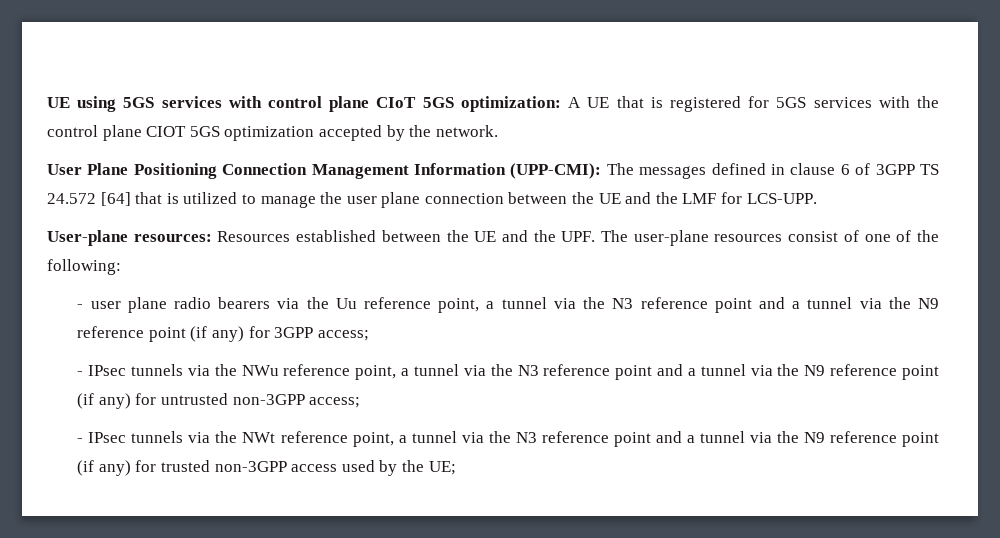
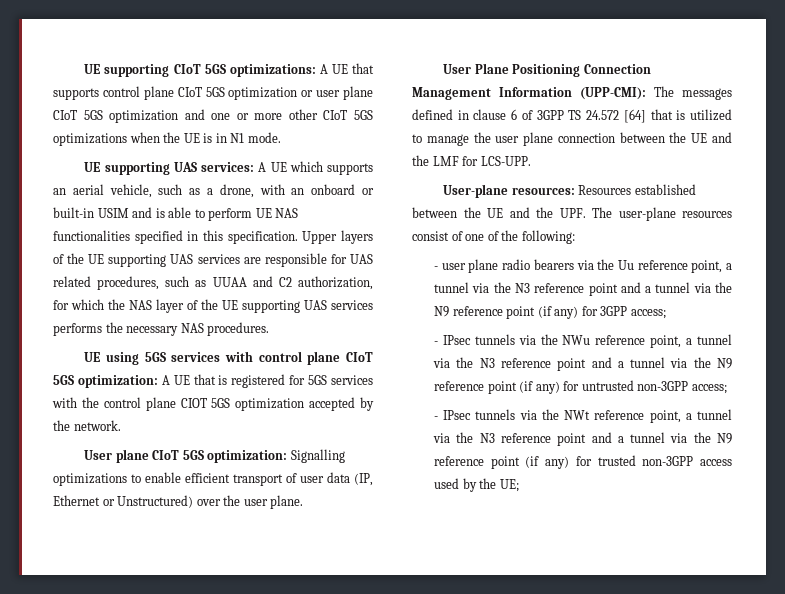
+ UE supporting CIoT 5GS optimizations: A UE that supports control plane CIoT 5GS optimization or user plane CIoT 5GS optimization and one or more other CIoT 5GS optimizations when the UE is in N1 mode.
+ UE supporting UAS services: A UE which supports an aerial vehicle, such as a drone, with an onboard or built-in USIM and is able to perform UE NAS functionalities specified in this specification. Upper layers of the UE supporting UAS services are responsible for UAS related procedures, such as UUAA and C2 authorization, for which the NAS layer of the UE supporting UAS services performs the necessary NAS procedures.
+ User plane CIoT 5GS optimization: Signalling optimizations to enable efficient transport of user data (IP, Ethernet or Unstructured) over the user plane.

